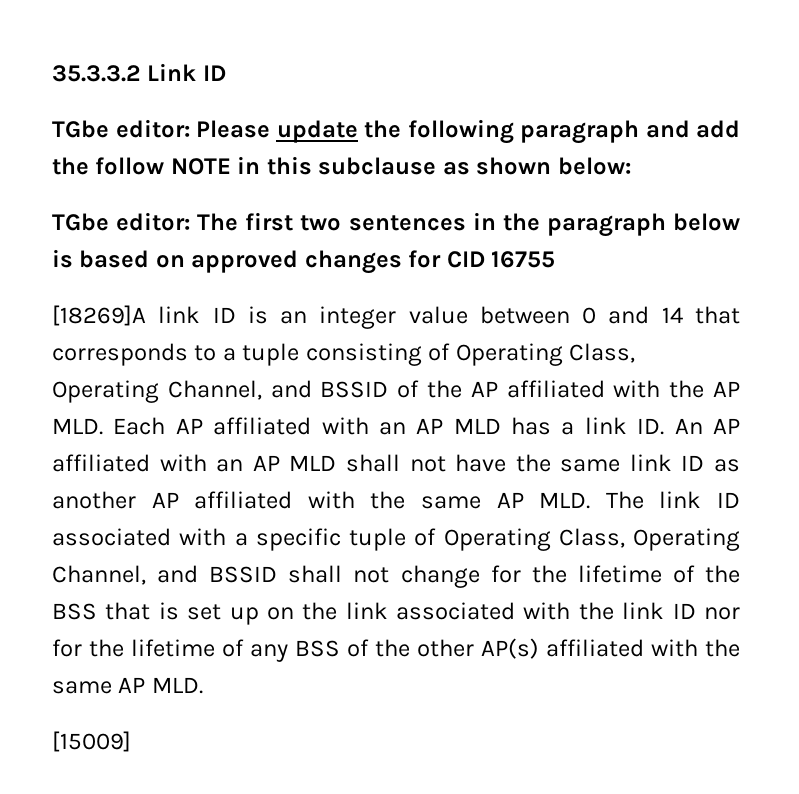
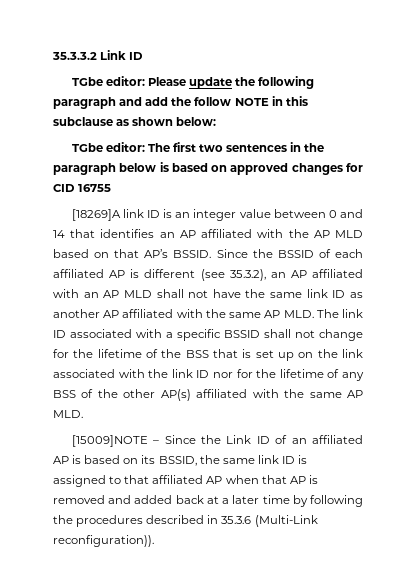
- [18269]A link ID is an integer value between 0 and 14 that corresponds to a tuple consisting of Operating Class, Operating Channel, and BSSID of the AP affiliated with the AP MLD. Each AP affiliated with an AP MLD has a link ID. An AP affiliated with an AP MLD shall not have the same link ID as another AP affiliated with the same AP MLD. The link ID associated with a specific tuple of Operating Class, Operating Channel, and BSSID shall not change for the lifetime of the BSS that is set up on the link associated with the link ID nor for the lifetime of any BSS of the other AP(s) affiliated with the same AP MLD.
+ [18269]A link ID is an integer value between 0 and 14 that identifies an AP affiliated with the AP MLD based on that AP’s BSSID. Since the BSSID of each affiliated AP is different (see 35.3.2), an AP affiliated with an AP MLD shall not have the same link ID as another AP affiliated with the same AP MLD. The link ID associated with a specific BSSID shall not change for the lifetime of the BSS that is set up on the link associated with the link ID nor for the lifetime of any BSS of the other AP(s) affiliated with the same AP MLD.
- [15009]
+ [15009]NOTE – Since the Link ID of an affiliated AP is based on its BSSID, the same link ID is assigned to that affiliated AP when that AP is removed and added back at a later time by following the procedures described in 35.3.6 (Multi-Link reconfiguration)).

